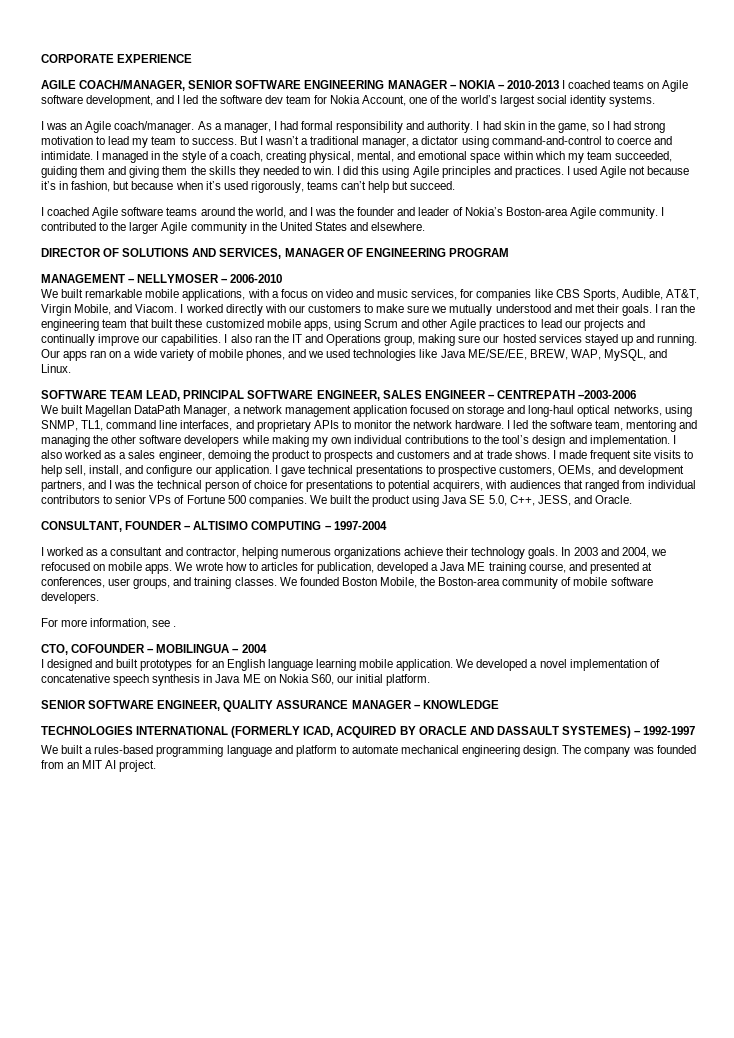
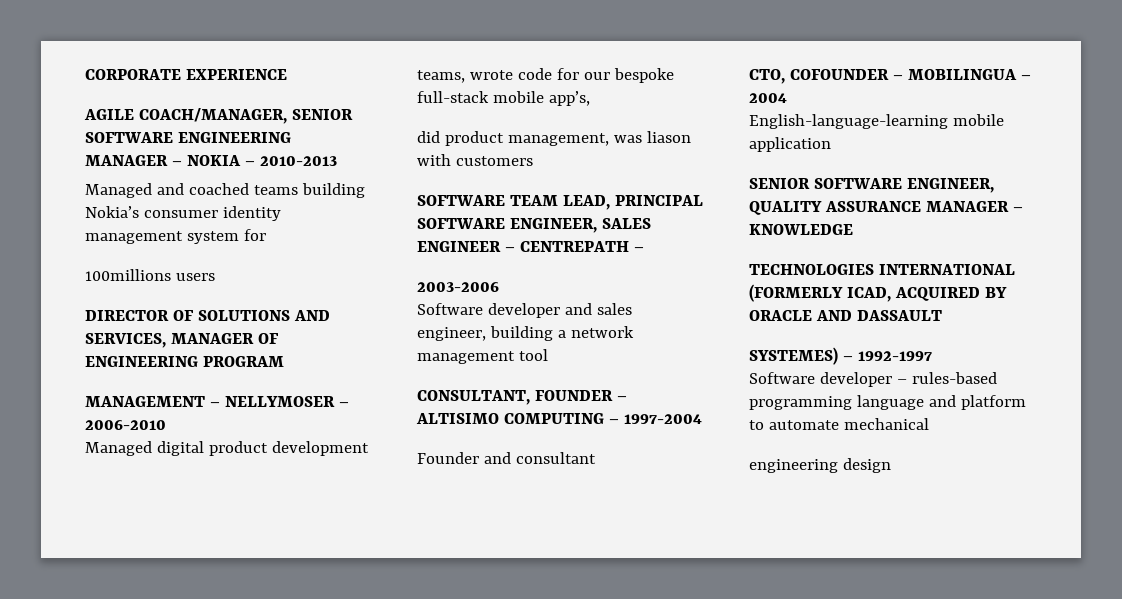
- AGILE COACH/MANAGER, SENIOR SOFTWARE ENGINEERING MANAGER – NOKIA – 2010-2013 I coached teams on Agile software development, and I led the software dev team for Nokia Account, one of the world’s largest social identity systems.
- I was an Agile coach/manager. As a manager, I had formal responsibility and authority. I had skin in the game, so I had strong motivation to lead my team to success. But I wasn’t a traditional manager, a dictator using command-and-control to coerce and intimidate. I managed in the style of a coach, creating physical, mental, and emotional space within which my team succeeded, guiding them and giving them the skills they needed to win. I did this using Agile principles and practices. I used Agile not because it’s in fashion, but because when it’s used rigorously, teams can’t help but succeed.
- I coached Agile software teams around the world, and I was the founder and leader of Nokia’s Boston-area Agile community. I contributed to the larger Agile community in the United States and elsewhere.
+ AGILE COACH/MANAGER, SENIOR SOFTWARE ENGINEERING MANAGER – NOKIA – 2010-2013
+ Managed and coached teams building Nokia’s consumer identity management system for
+ 100millions users
- We built remarkable mobile applications, with a focus on video and music services, for companies like CBS Sports, Audible, AT&T, Virgin Mobile, and Viacom. I worked directly with our customers to make sure we mutually understood and met their goals. I ran the engineering team that built these customized mobile apps, using Scrum and other Agile practices to lead our projects and continually improve our capabilities. I also ran the IT and Operations group, making sure our hosted services stayed up and running. Our apps ran on a wide variety of mobile phones, and we used technologies like Java ME/SE/EE, BREW, WAP, MySQL, and Linux.
+ Managed digital product development teams, wrote code for our bespoke full-stack mobile app’s,
+ did product management, was liason with customers
- SOFTWARE TEAM LEAD, PRINCIPAL SOFTWARE ENGINEER, SALES ENGINEER – CENTREPATH –2003-2006
- We built Magellan DataPath Manager, a network management application focused on storage and long-haul optical networks, using SNMP, TL1, command line interfaces, and proprietary APIs to monitor the network hardware. I led the software team, mentoring and managing the other software developers while making my own individual contributions to the tool’s design and implementation. I also worked as a sales engineer, demoing the product to prospects and customers and at trade shows. I made frequent site visits to help sell, install, and configure our application. I gave technical presentations to prospective customers, OEMs, and development partners, and I was the technical person of choice for presentations to potential acquirers, with audiences that ranged from individual contributors to senior VPs of Fortune 500 companies. We built the product using Java SE 5.0, C++, JESS, and Oracle.
+ SOFTWARE TEAM LEAD, PRINCIPAL SOFTWARE ENGINEER, SALES ENGINEER – CENTREPATH –
+ 2003-2006
+ Software developer and sales engineer, building a network management tool
- I worked as a consultant and contractor, helping numerous organizations achieve their technology goals. In 2003 and 2004, we refocused on mobile apps. We wrote how to articles for publication, developed a Java ME training course, and presented at conferences, user groups, and training classes. We founded Boston Mobile, the Boston-area community of mobile software developers.
- For more information, see .
+ Founder and consultant
- I designed and built prototypes for an English language learning mobile application. We developed a novel implementation of concatenative speech synthesis in Java ME on Nokia S60, our initial platform.
+ English-language-learning mobile application
- TECHNOLOGIES INTERNATIONAL (FORMERLY ICAD, ACQUIRED BY ORACLE AND DASSAULT SYSTEMES) – 1992-1997
+ TECHNOLOGIES INTERNATIONAL (FORMERLY ICAD, ACQUIRED BY ORACLE AND DASSAULT
+ SYSTEMES) – 1992-1997
- We built a rules-based programming language and platform to automate mechanical engineering design. The company was founded from an MIT AI project.
+ Software developer – rules-based programming language and platform to automate mechanical
+ engineering design

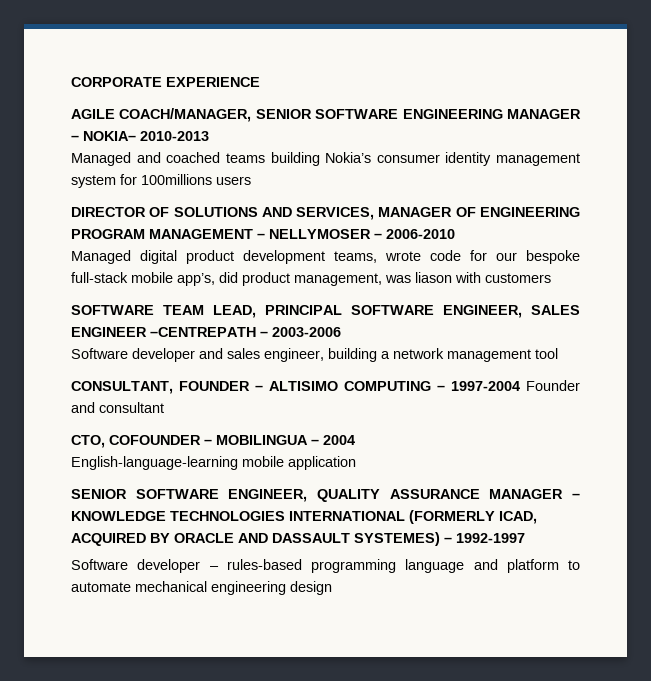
- AGILE COACH/MANAGER, SENIOR SOFTWARE ENGINEERING MANAGER – NOKIA – 2010-2013
+ AGILE COACH/MANAGER, SENIOR SOFTWARE ENGINEERING MANAGER – NOKIA– 2010-2013
- Managed and coached teams building Nokia’s consumer identity management system for
- 100millions users
+ Managed and coached teams building Nokia’s consumer identity management system for 100millions users
- DIRECTOR OF SOLUTIONS AND SERVICES, MANAGER OF ENGINEERING PROGRAM
- MANAGEMENT – NELLYMOSER – 2006-2010
+ DIRECTOR OF SOLUTIONS AND SERVICES, MANAGER OF ENGINEERING PROGRAM MANAGEMENT – NELLYMOSER – 2006-2010
- Managed digital product development teams, wrote code for our bespoke full-stack mobile app’s,
- did product management, was liason with customers
+ Managed digital product development teams, wrote code for our bespoke full-stack mobile app’s, did product management, was liason with customers
- SOFTWARE TEAM LEAD, PRINCIPAL SOFTWARE ENGINEER, SALES ENGINEER – CENTREPATH –
- 2003-2006
+ SOFTWARE TEAM LEAD, PRINCIPAL SOFTWARE ENGINEER, SALES ENGINEER –CENTREPATH – 2003-2006
- CONSULTANT, FOUNDER – ALTISIMO COMPUTING – 1997-2004
- Founder and consultant
+ CONSULTANT, FOUNDER – ALTISIMO COMPUTING – 1997-2004 Founder and consultant
- SENIOR SOFTWARE ENGINEER, QUALITY ASSURANCE MANAGER – KNOWLEDGE
- TECHNOLOGIES INTERNATIONAL (FORMERLY ICAD, ACQUIRED BY ORACLE AND DASSAULT
- SYSTEMES) – 1992-1997
+ SENIOR SOFTWARE ENGINEER, QUALITY ASSURANCE MANAGER – KNOWLEDGE TECHNOLOGIES INTERNATIONAL (FORMERLY ICAD, ACQUIRED BY ORACLE AND DASSAULT SYSTEMES) – 1992-1997
- Software developer – rules-based programming language and platform to automate mechanical
- engineering design
+ Software developer – rules-based programming language and platform to automate mechanical engineering design

